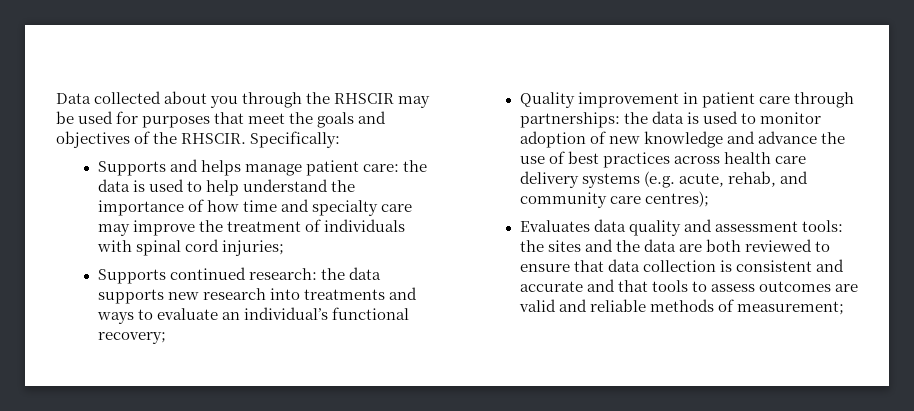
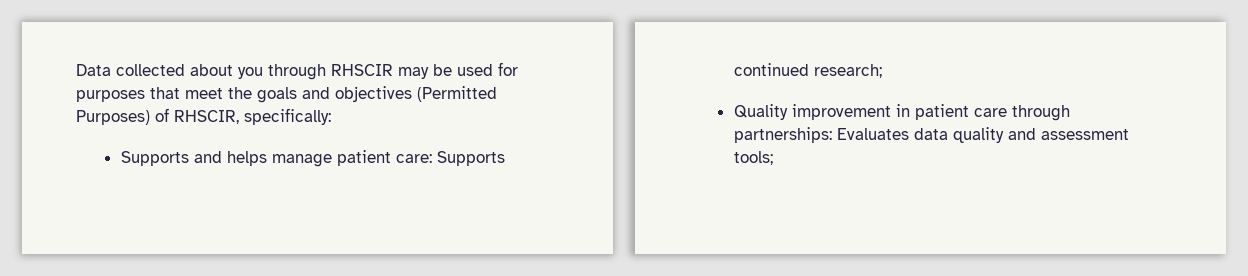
- Data collected about you through the RHSCIR may be used for purposes that meet the goals and objectives of the RHSCIR. Specifically:
+ Data collected about you through RHSCIR may be used for purposes that meet the goals and objectives (Permitted Purposes) of RHSCIR, specifically:
- Supports and helps manage patient care: the data is used to help understand the importance of how time and specialty care may improve the treatment of individuals with spinal cord injuries;
- Supports continued research: the data supports new research into treatments and ways to evaluate an individual’s functional recovery;
+ Supports and helps manage patient care: Supports continued research;
- Quality improvement in patient care through partnerships: the data is used to monitor adoption of new knowledge and advance the use of best practices across health care delivery systems (e.g. acute, rehab, and community care centres);
- Evaluates data quality and assessment tools: the sites and the data are both reviewed to ensure that data collection is consistent and accurate and that tools to assess outcomes are valid and reliable methods of measurement;
+ Quality improvement in patient care through partnerships: Evaluates data quality and assessment tools;

